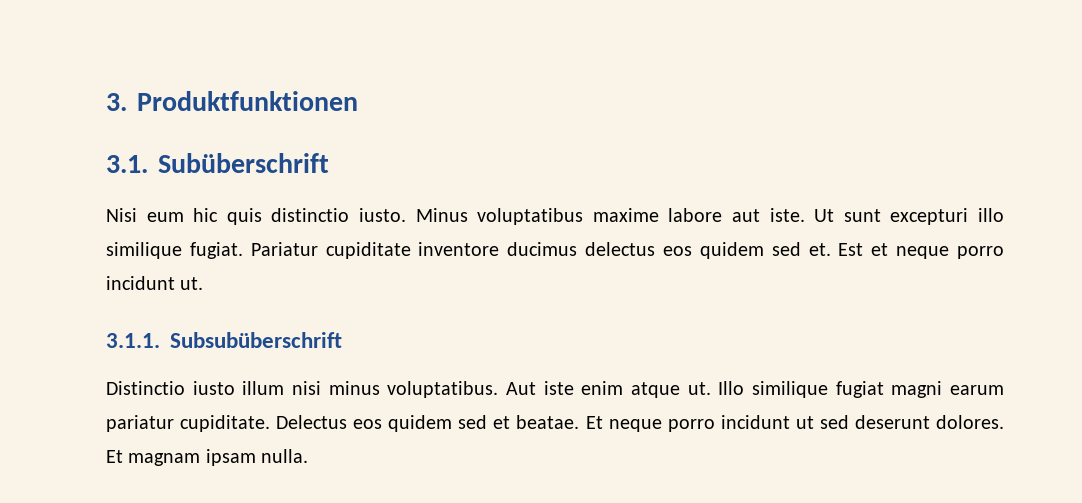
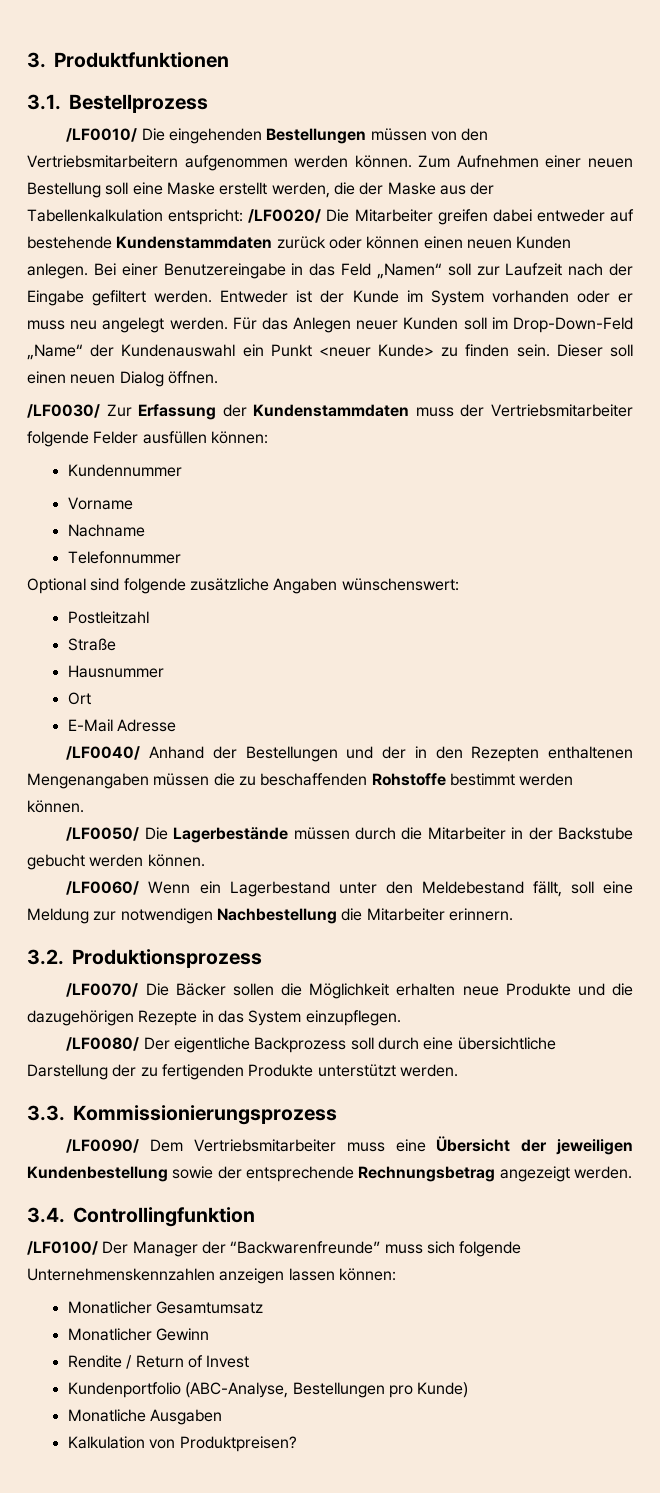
- 3.1. Subüberschrift
- Nisi eum hic quis distinctio iusto. Minus voluptatibus maxime labore aut iste. Ut sunt excepturi illo similique fugiat. Pariatur cupiditate inventore ducimus delectus eos quidem sed et. Est et neque porro incidunt ut.
- 3.1.1. Subsubüberschrift
- Distinctio iusto illum nisi minus voluptatibus. Aut iste enim atque ut. Illo similique fugiat magni earum pariatur cupiditate. Delectus eos quidem sed et beatae. Et neque porro incidunt ut sed deserunt dolores. Et magnam ipsam nulla.
+ 3.1. Bestellprozess
+ /LF0010/ Die eingehenden Bestellungen müssen von den Vertriebsmitarbeitern aufgenommen werden können. Zum Aufnehmen einer neuen Bestellung soll eine Maske erstellt werden, die der Maske aus der Tabellenkalkulation entspricht: /LF0020/ Die Mitarbeiter greifen dabei entweder auf bestehende Kundenstammdaten zurück oder können einen neuen Kunden anlegen. Bei einer Benutzereingabe in das Feld „Namen“ soll zur Laufzeit nach der Eingabe gefiltert werden. Entweder ist der Kunde im System vorhanden oder er muss neu angelegt werden. Für das Anlegen neuer Kunden soll im Drop-Down-Feld „Name“ der Kundenauswahl ein Punkt <neuer Kunde> zu finden sein. Dieser soll einen neuen Dialog öffnen.
+ /LF0030/ Zur Erfassung der Kundenstammdaten muss der Vertriebsmitarbeiter folgende Felder ausfüllen können:
+ Kundennummer
+ Vorname
+ Nachname
+ Telefonnummer
+ Optional sind folgende zusätzliche Angaben wünschenswert:
+ Postleitzahl
+ Straße
+ Hausnummer
+ Ort
+ E-Mail Adresse
+ /LF0040/ Anhand der Bestellungen und der in den Rezepten enthaltenen Mengenangaben müssen die zu beschaffenden Rohstoffe bestimmt werden können.
+ /LF0050/ Die Lagerbestände müssen durch die Mitarbeiter in der Backstube gebucht werden können.
+ /LF0060/ Wenn ein Lagerbestand unter den Meldebestand fällt, soll eine Meldung zur notwendigen Nachbestellung die Mitarbeiter erinnern.
+ 3.2. Produktionsprozess
+ /LF0070/ Die Bäcker sollen die Möglichkeit erhalten neue Produkte und die dazugehörigen Rezepte in das System einzupflegen.
+ /LF0080/ Der eigentliche Backprozess soll durch eine übersichtliche Darstellung der zu fertigenden Produkte unterstützt werden.
+ 3.3. Kommissionierungsprozess
+ /LF0090/ Dem Vertriebsmitarbeiter muss eine Übersicht der jeweiligen Kundenbestellung sowie der entsprechende Rechnungsbetrag angezeigt werden.
+ 3.4. Controllingfunktion
+ /LF0100/ Der Manager der “Backwarenfreunde” muss sich folgende Unternehmenskennzahlen anzeigen lassen können:
+ Monatlicher Gesamtumsatz
+ Monatlicher Gewinn
+ Rendite / Return of Invest
+ Kundenportfolio (ABC-Analyse, Bestellungen pro Kunde)
+ Monatliche Ausgaben
+ Kalkulation von Produktpreisen?

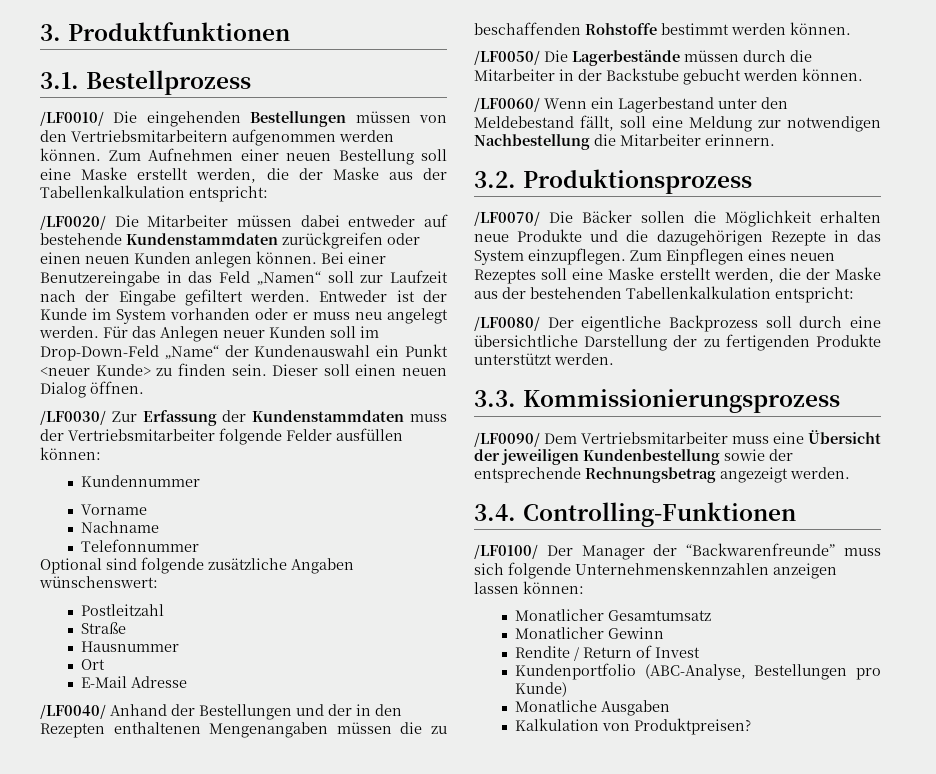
- Zum Aufnehmen einer neuen Bestellung soll eine Maske erstellt werden, die der Maske aus der Tabellenkalkulation entspricht: /LF0020/ Die Mitarbeiter greifen dabei entweder auf bestehende Kundenstammdaten zurück oder können einen neuen Kunden anlegen.
+ Zum Aufnehmen einer neuen Bestellung soll eine Maske erstellt werden, die der Maske aus der Tabellenkalkulation entspricht:
+ /LF0020/ Die Mitarbeiter müssen dabei entweder auf bestehende Kundenstammdaten zurückgreifen oder einen neuen Kunden anlegen können.
+ Zum Einpflegen eines neuen Rezeptes soll eine Maske erstellt werden, die der Maske aus der bestehenden Tabellenkalkulation entspricht:
- 3.4. Controllingfunktion
+ 3.4. Controlling-Funktionen

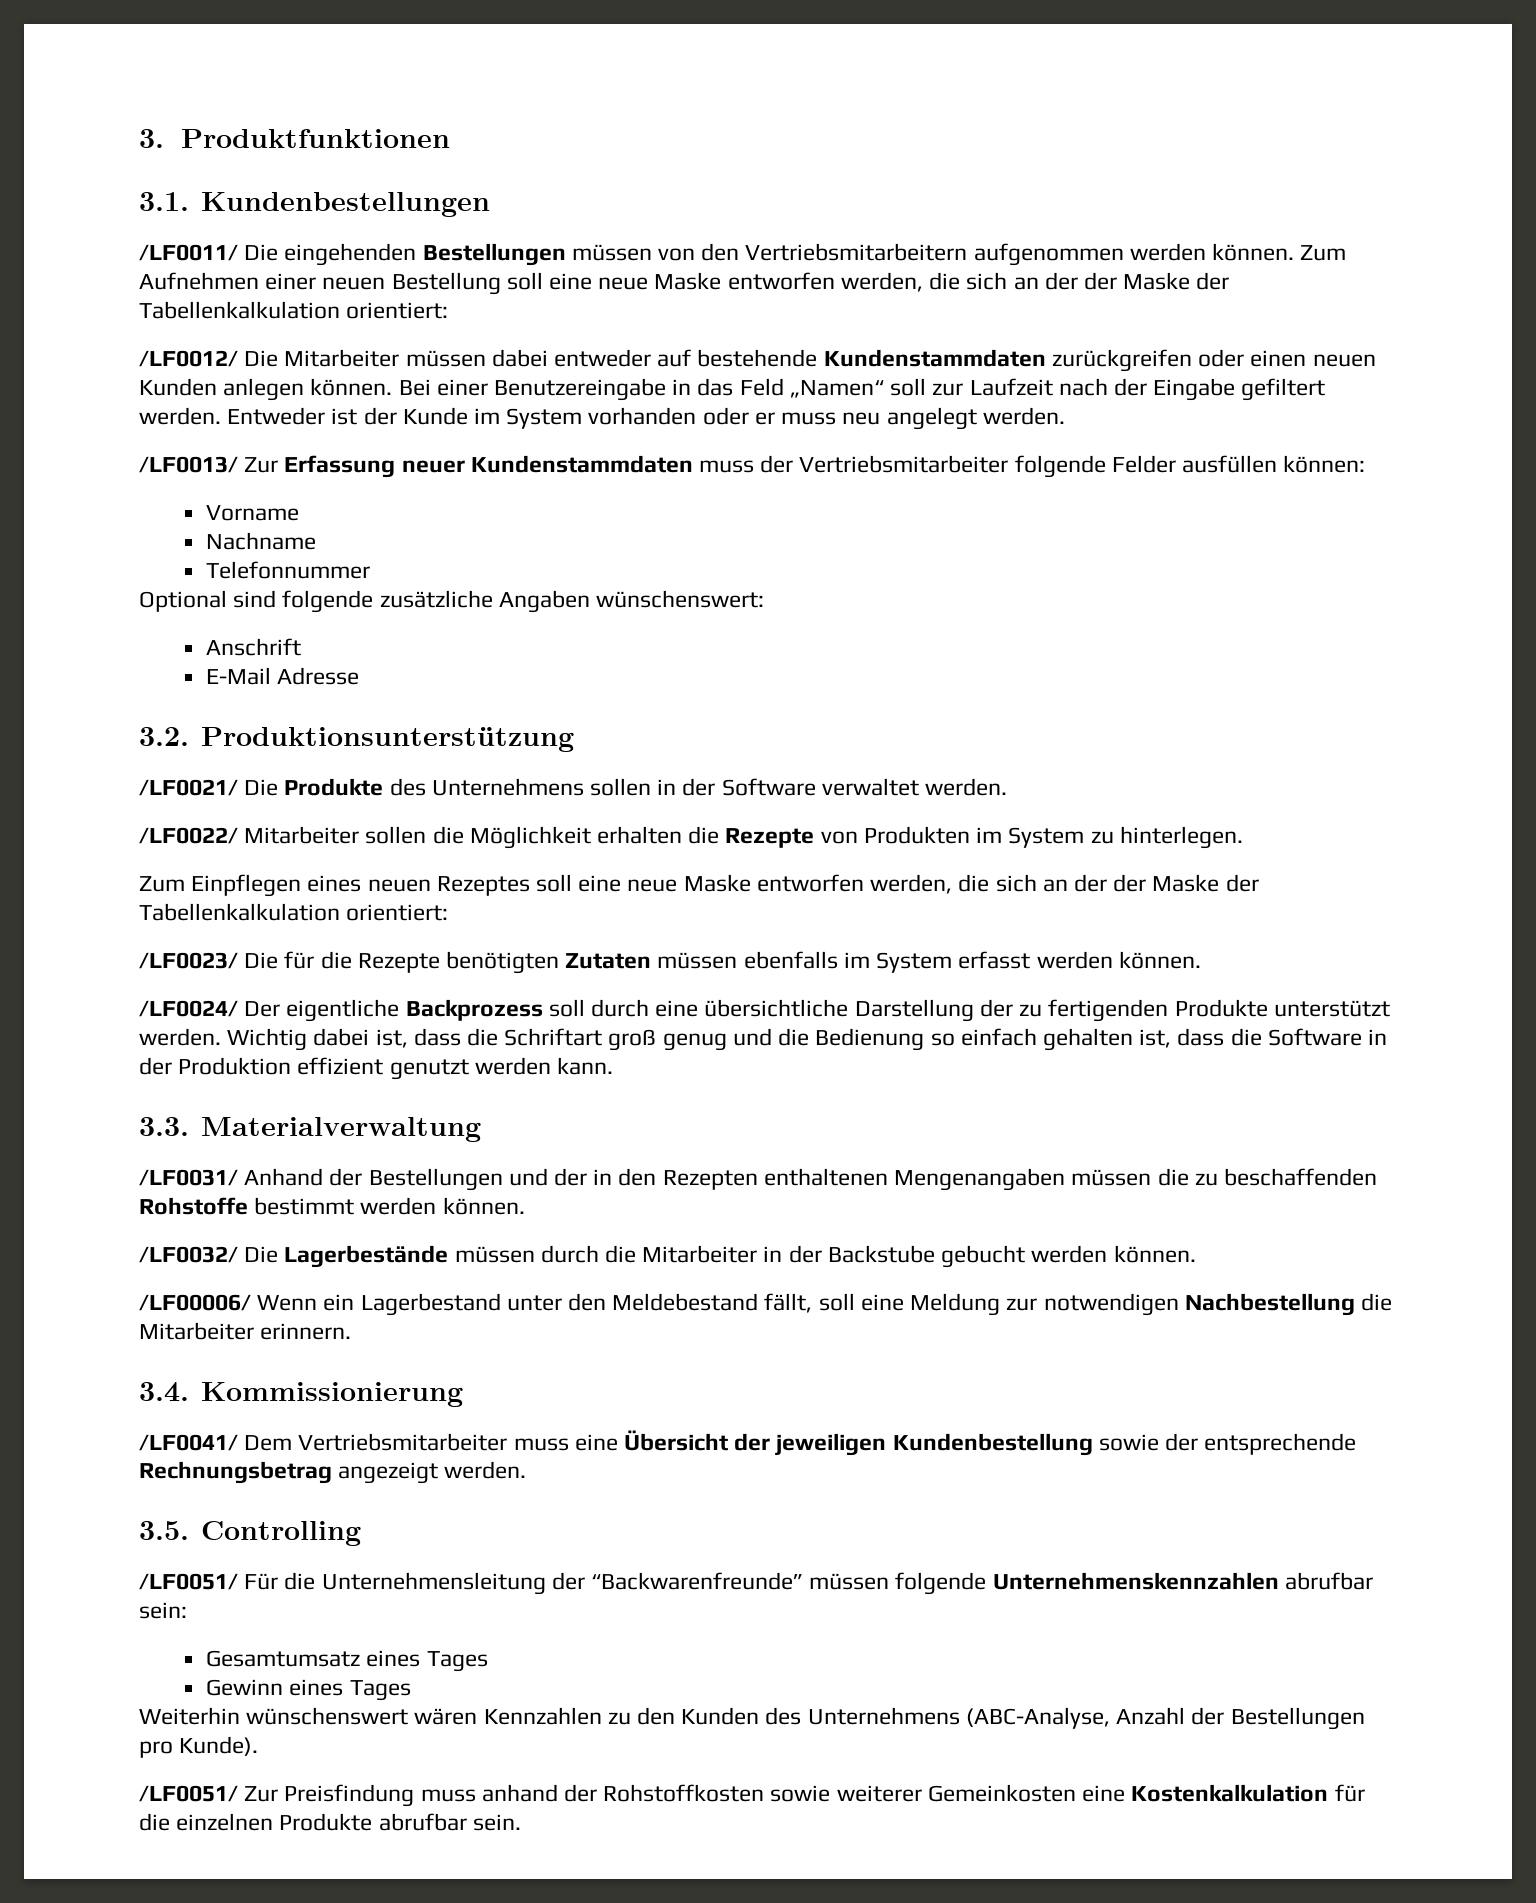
- 3.1. Bestellprozess
- /LF0010/ Die eingehenden Bestellungen müssen von den Vertriebsmitarbeitern aufgenommen werden können.
+ 3.1. Kundenbestellungen
+ /LF0011/ Die eingehenden Bestellungen müssen von den Vertriebsmitarbeitern aufgenommen werden können.
- Zum Aufnehmen einer neuen Bestellung soll eine Maske erstellt werden, die der Maske aus der Tabellenkalkulation entspricht:
- /LF0020/ Die Mitarbeiter müssen dabei entweder auf bestehende Kundenstammdaten zurückgreifen oder einen neuen Kunden anlegen können.
+ Zum Aufnehmen einer neuen Bestellung soll eine neue Maske entworfen werden, die sich an der der Maske der Tabellenkalkulation orientiert:
+ /LF0012/ Die Mitarbeiter müssen dabei entweder auf bestehende Kundenstammdaten zurückgreifen oder einen neuen Kunden anlegen können.
- Entweder ist der Kunde im System vorhanden oder er muss neu angelegt werden. Für das Anlegen neuer Kunden soll im Drop-Down-Feld „Name“ der Kundenauswahl ein Punkt <neuer Kunde> zu finden sein. Dieser soll einen neuen Dialog öffnen.
- /LF0030/ Zur Erfassung der Kundenstammdaten muss der Vertriebsmitarbeiter folgende Felder ausfüllen können:
+ Entweder ist der Kunde im System vorhanden oder er muss neu angelegt werden.
+ /LF0013/ Zur Erfassung neuer Kundenstammdaten muss der Vertriebsmitarbeiter folgende Felder ausfüllen können:
- Kundennummer
- Postleitzahl
- Straße
- Hausnummer
- Ort
+ Anschrift
  E-Mail Adresse
- /LF0040/ Anhand der Bestellungen und der in den Rezepten enthaltenen Mengenangaben müssen die zu beschaffenden Rohstoffe bestimmt werden können.
+ 3.2. Produktionsunterstützung
+ /LF0021/ Die Produkte des Unternehmens sollen in der Software verwaltet werden.
+ /LF0022/ Mitarbeiter sollen die Möglichkeit erhalten die Rezepte von Produkten im System zu hinterlegen.
+ Zum Einpflegen eines neuen Rezeptes soll eine neue Maske entworfen werden, die sich an der der Maske der Tabellenkalkulation orientiert:
+ /LF0023/ Die für die Rezepte benötigten Zutaten müssen ebenfalls im System erfasst werden können.
+ /LF0024/ Der eigentliche Backprozess soll durch eine übersichtliche Darstellung der zu fertigenden Produkte unterstützt werden. Wichtig dabei ist, dass die Schriftart groß genug und die Bedienung so einfach gehalten ist, dass die Software in der Produktion effizient genutzt werden kann.
+ 3.3. Materialverwaltung
+ /LF0031/ Anhand der Bestellungen und der in den Rezepten enthaltenen Mengenangaben müssen die zu beschaffenden Rohstoffe bestimmt werden können.
- /LF0050/ Die Lagerbestände müssen durch die Mitarbeiter in der Backstube gebucht werden können.
+ /LF0032/ Die Lagerbestände müssen durch die Mitarbeiter in der Backstube gebucht werden können.
- /LF0060/ Wenn ein Lagerbestand unter den Meldebestand fällt, soll eine Meldung zur notwendigen Nachbestellung die Mitarbeiter erinnern.
+ /LF00006/ Wenn ein Lagerbestand unter den Meldebestand fällt, soll eine Meldung zur notwendigen Nachbestellung die Mitarbeiter erinnern.
- 3.2. Produktionsprozess
- /LF0070/ Die Bäcker sollen die Möglichkeit erhalten neue Produkte und die dazugehörigen Rezepte in das System einzupflegen. Zum Einpflegen eines neuen Rezeptes soll eine Maske erstellt werden, die der Maske aus der bestehenden Tabellenkalkulation entspricht:
- /LF0080/ Der eigentliche Backprozess soll durch eine übersichtliche Darstellung der zu fertigenden Produkte unterstützt werden.
- 3.3. Kommissionierungsprozess
- /LF0090/ Dem Vertriebsmitarbeiter muss eine Übersicht der jeweiligen Kundenbestellung sowie der entsprechende Rechnungsbetrag angezeigt werden.
+ 3.4. Kommissionierung
+ /LF0041/ Dem Vertriebsmitarbeiter muss eine Übersicht der jeweiligen Kundenbestellung sowie der entsprechende Rechnungsbetrag angezeigt werden.
- 3.4. Controlling-Funktionen
- /LF0100/ Der Manager der “Backwarenfreunde” muss sich folgende Unternehmenskennzahlen anzeigen lassen können:
- Monatlicher Gesamtumsatz
- Monatlicher Gewinn
- Rendite / Return of Invest
- Kundenportfolio (ABC-Analyse, Bestellungen pro Kunde)
- Monatliche Ausgaben
- Kalkulation von Produktpreisen?
+ 3.5. Controlling
+ /LF0051/ Für die Unternehmensleitung der “Backwarenfreunde” müssen folgende Unternehmenskennzahlen abrufbar sein:
+ Gesamtumsatz eines Tages
+ Gewinn eines Tages
+ Weiterhin wünschenswert wären Kennzahlen zu den Kunden des Unternehmens (ABC-Analyse, Anzahl der Bestellungen pro Kunde).
+ /LF0051/ Zur Preisfindung muss anhand der Rohstoffkosten sowie weiterer Gemeinkosten eine Kostenkalkulation für die einzelnen Produkte abrufbar sein.

